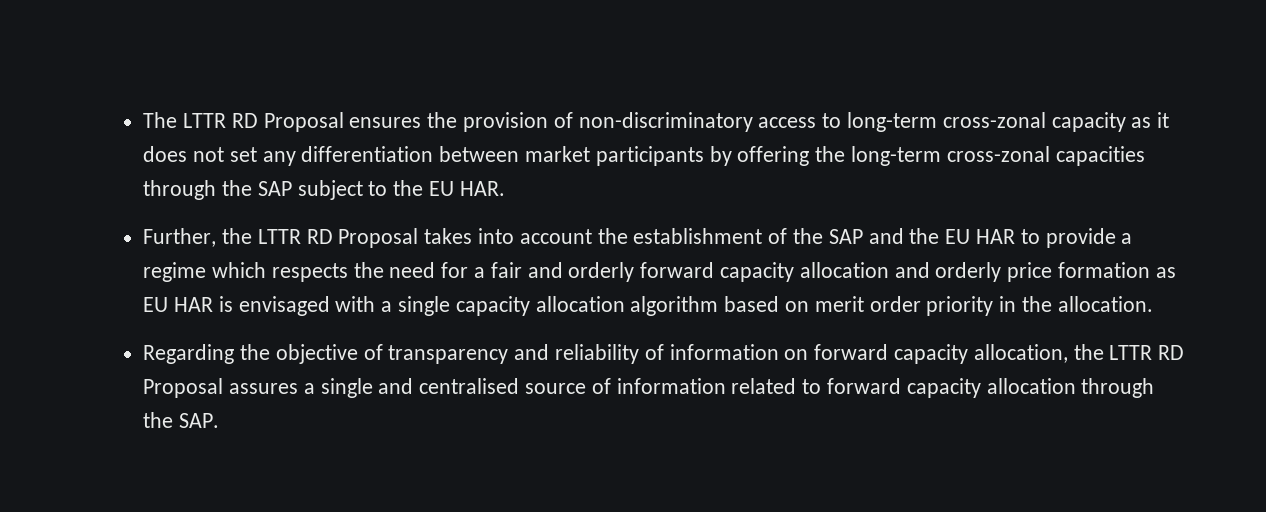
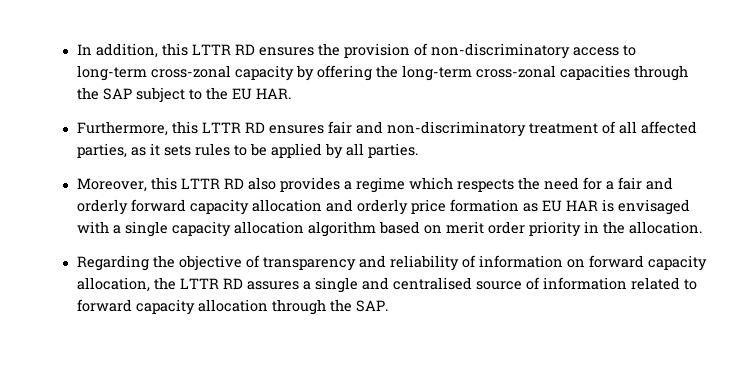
- The LTTR RD Proposal ensures the provision of non-discriminatory access to long-term cross-zonal capacity as it does not set any differentiation between market participants by offering the long-term cross-zonal capacities through the SAP subject to the EU HAR.
+ In addition, this LTTR RD ensures the provision of non-discriminatory access to long-term cross-zonal capacity by offering the long-term cross-zonal capacities through the SAP subject to the EU HAR.
- Further, the LTTR RD Proposal takes into account the establishment of the SAP and the EU HAR to provide a regime which respects the need for a fair and orderly forward capacity allocation and orderly price formation as EU HAR is envisaged with a single capacity allocation algorithm based on merit order priority in the allocation.
+ Furthermore, this LTTR RD ensures fair and non-discriminatory treatment of all affected parties, as it sets rules to be applied by all parties.
+ Moreover, this LTTR RD also provides a regime which respects the need for a fair and orderly forward capacity allocation and orderly price formation as EU HAR is envisaged with a single capacity allocation algorithm based on merit order priority in the allocation.
- Regarding the objective of transparency and reliability of information on forward capacity allocation, the LTTR RD Proposal assures a single and centralised source of information related to forward capacity allocation through the SAP.
+ Regarding the objective of transparency and reliability of information on forward capacity allocation, the LTTR RD assures a single and centralised source of information related to forward capacity allocation through the SAP.

